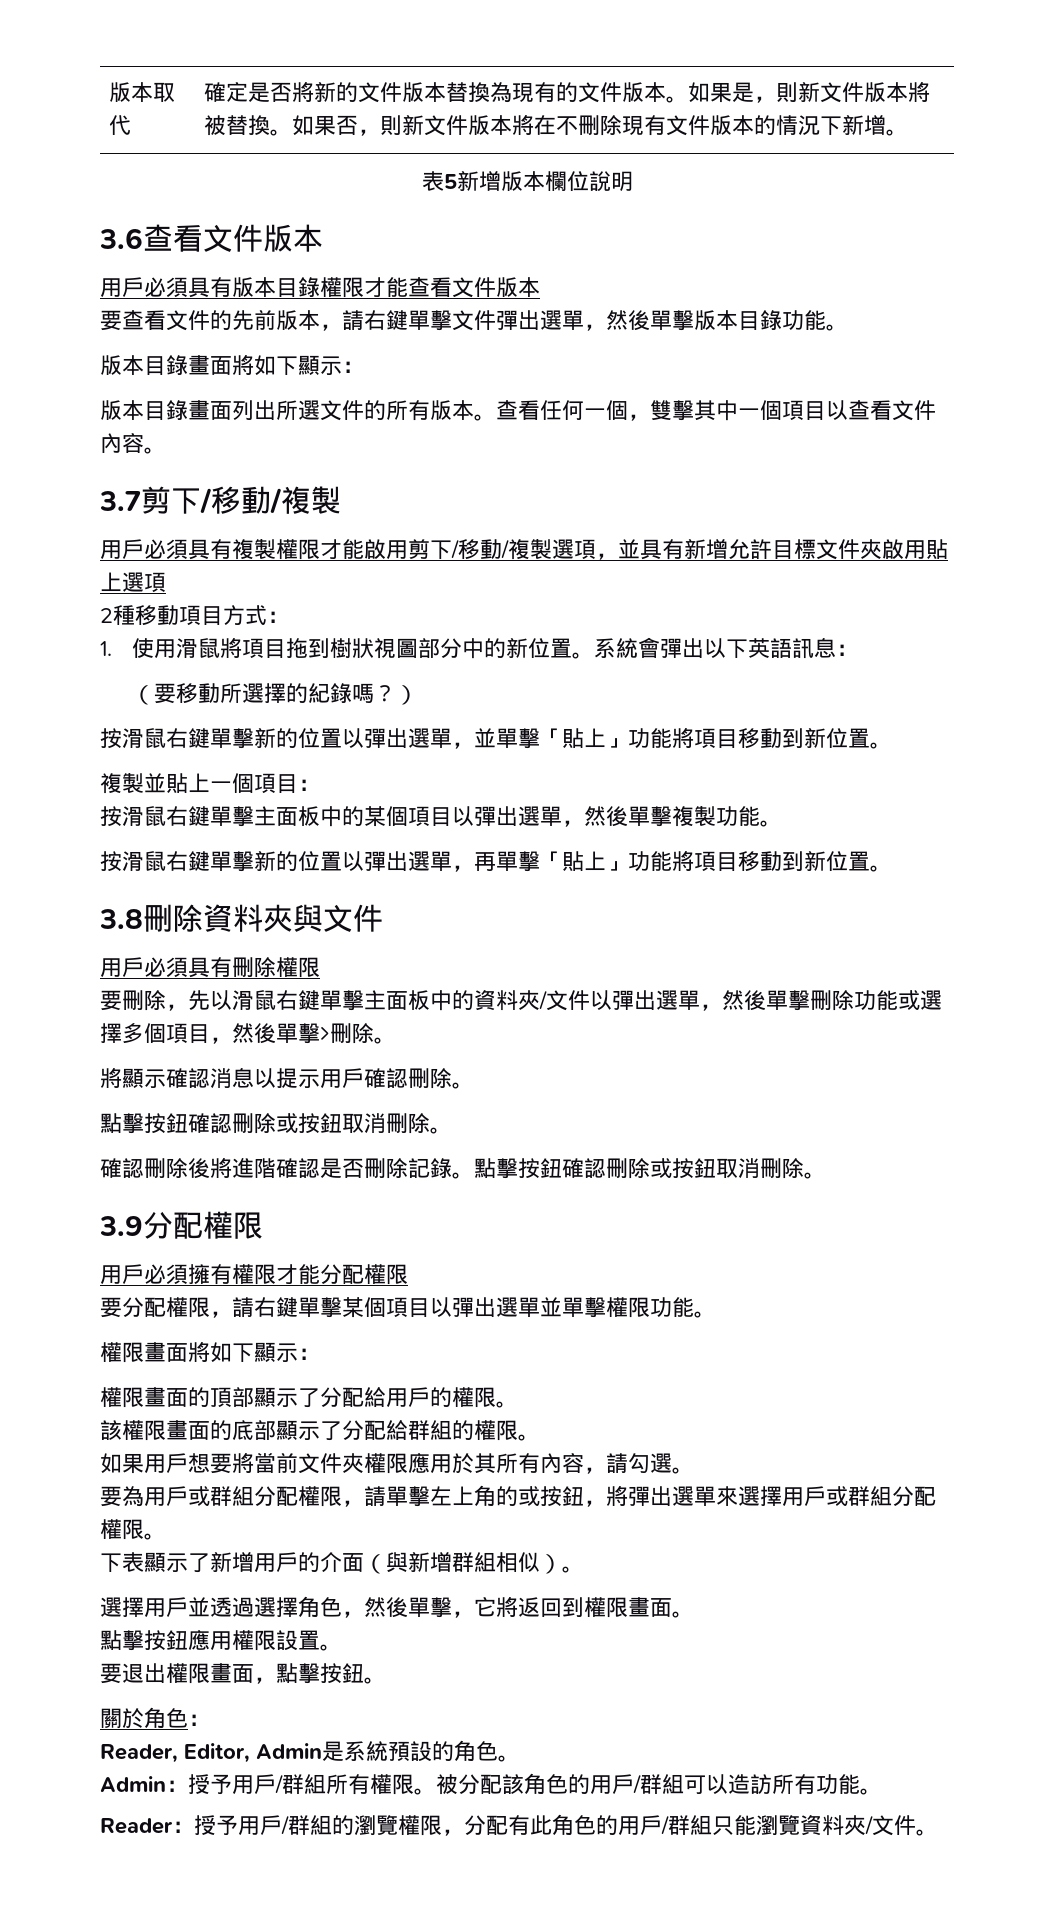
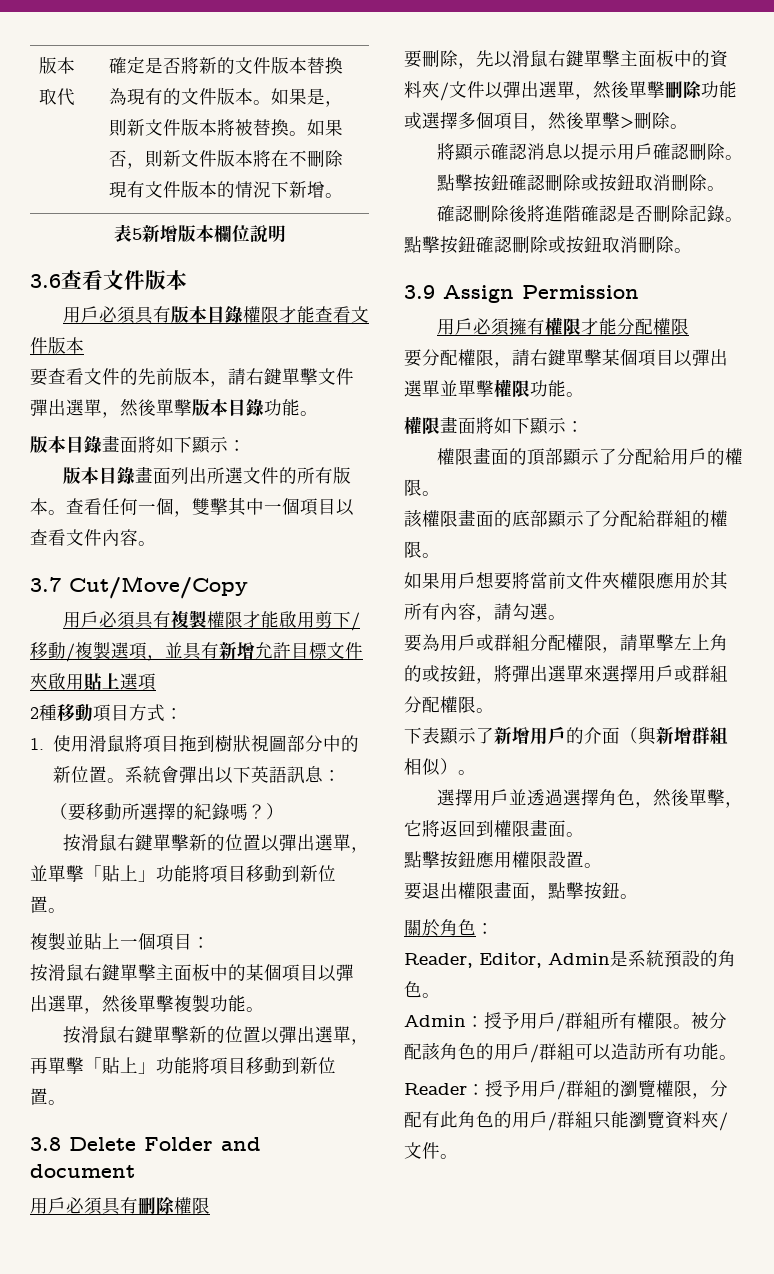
- 3.7剪下/移動/複製
+ 3.7 Cut/Move/Copy
- 3.8刪除資料夾與文件
+ 3.8 Delete Folder and document
- 3.9分配權限
+ 3.9 Assign Permission

